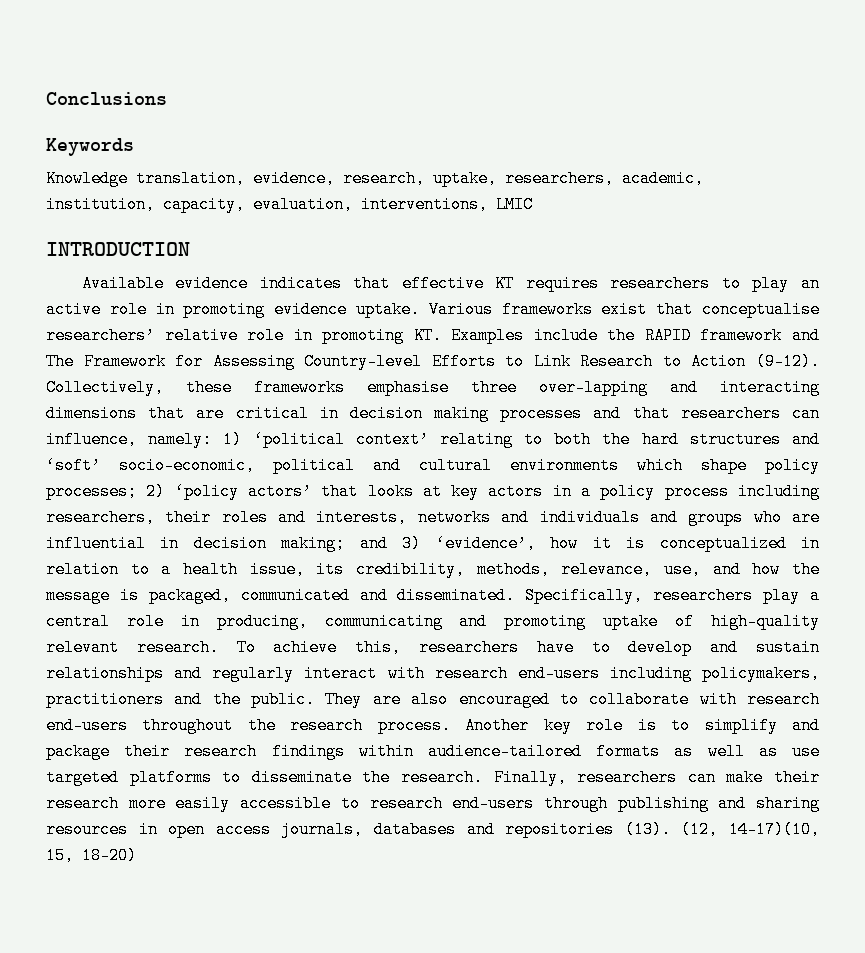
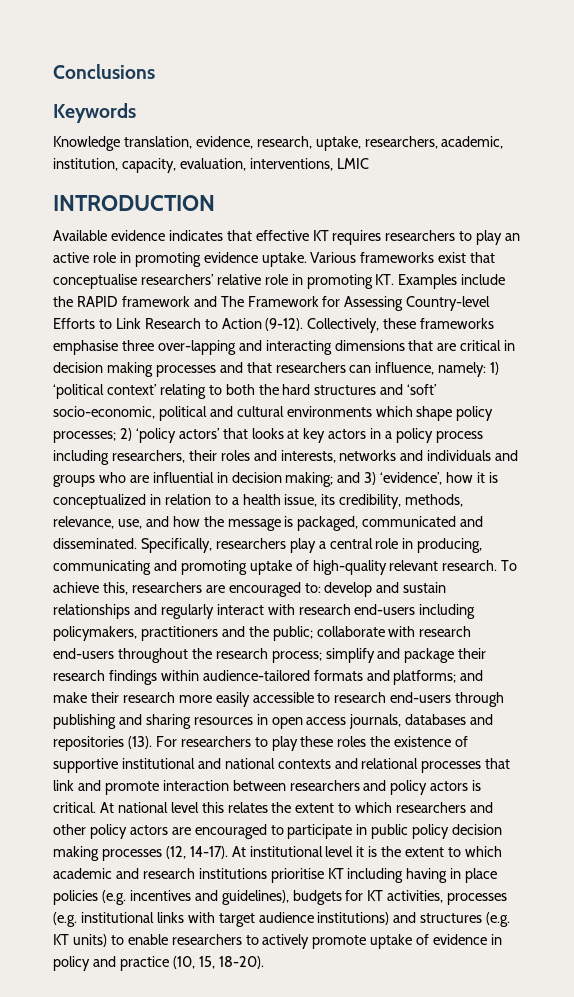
- To achieve this, researchers have to develop and sustain relationships and regularly interact with research end-users including policymakers, practitioners and the public. They are also encouraged to collaborate with research end-users throughout the research process. Another key role is to simplify and package their research findings within audience-tailored formats as well as use targeted platforms to disseminate the research. Finally, researchers can make their research more easily accessible to research end-users through publishing and sharing resources in open access journals, databases and repositories (13).
+ To achieve this, researchers are encouraged to: develop and sustain relationships and regularly interact with research end-users including policymakers, practitioners and the public; collaborate with research end-users throughout the research process; simplify and package their research findings within audience-tailored formats and platforms; and make their research more easily accessible to research end-users through publishing and sharing resources in open access journals, databases and repositories (13).
- (12, 14-17)(10, 15, 18-20)
+ For researchers to play these roles the existence of supportive institutional and national contexts and relational processes that link and promote interaction between researchers and policy actors is critical. At national level this relates the extent to which researchers and other policy actors are encouraged to participate in public policy decision making processes (12, 14-17). At institutional level it is the extent to which academic and research institutions prioritise KT including having in place policies (e.g. incentives and guidelines), budgets for KT activities, processes (e.g. institutional links with target audience institutions) and structures (e.g. KT units) to enable researchers to actively promote uptake of evidence in policy and practice (10, 15, 18-20).

